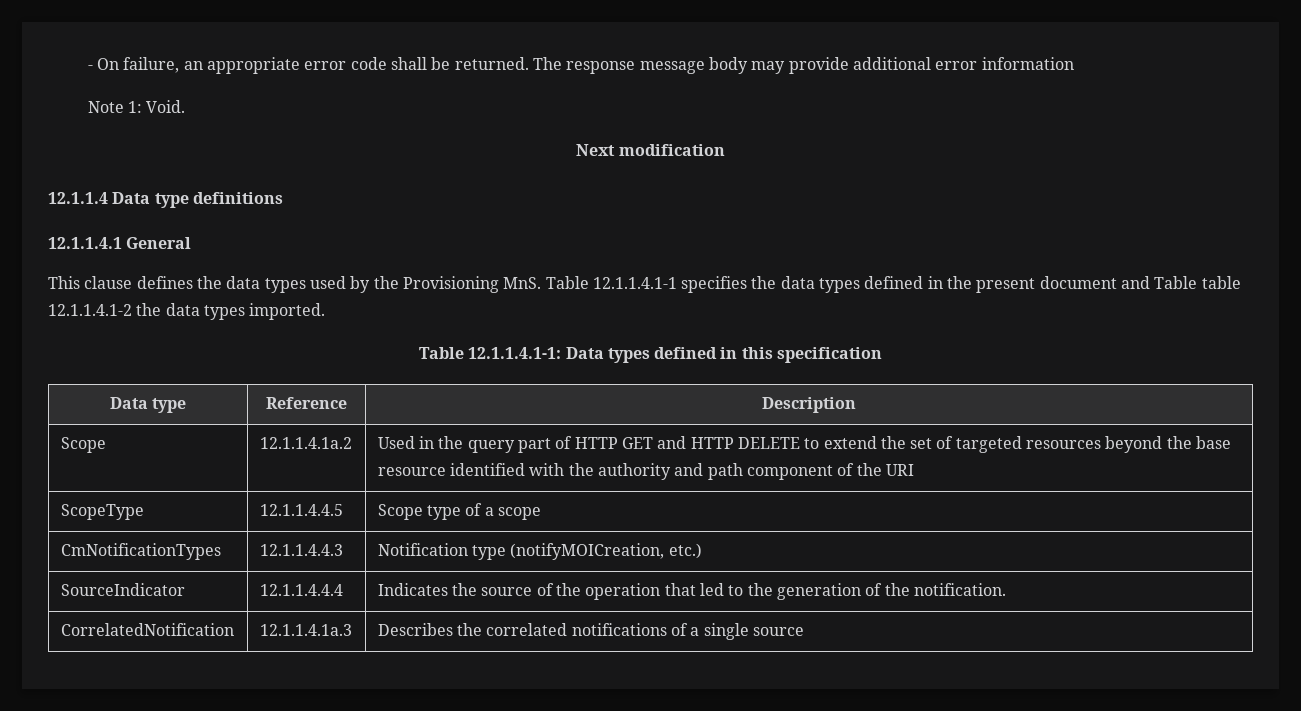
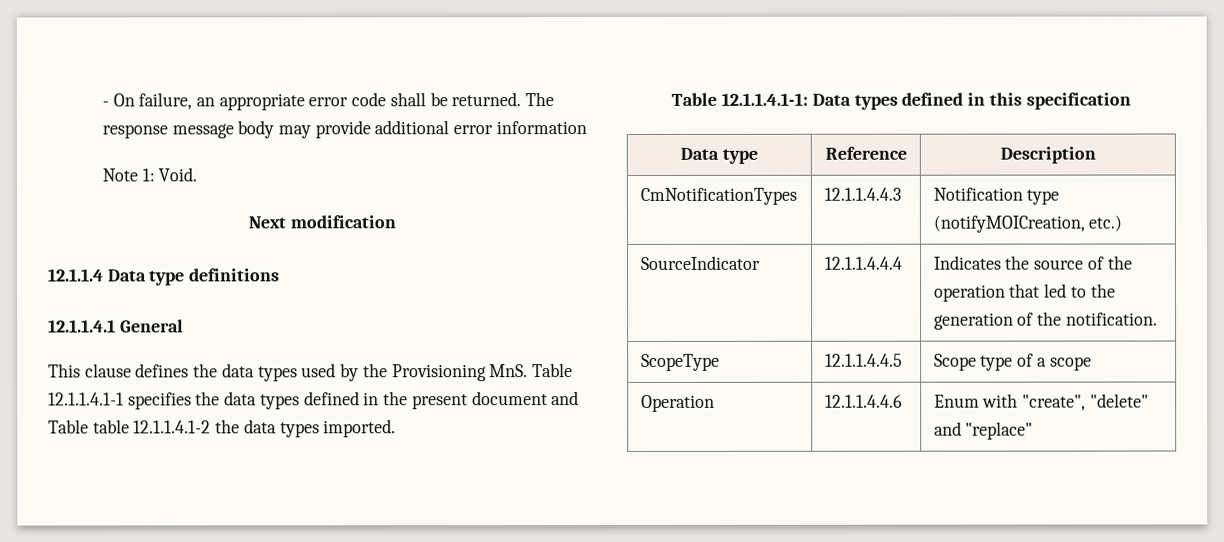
- Scope | 12.1.1.4.1a.2 | Used in the query part of HTTP GET and HTTP DELETE to extend the set of targeted resources beyond the base resource identified with the authority and path component of the URI
- ScopeType | 12.1.1.4.4.5 | Scope type of a scope
- CorrelatedNotification | 12.1.1.4.1a.3 | Describes the correlated notifications of a single source
+ ScopeType | 12.1.1.4.4.5 | Scope type of a scope
+ Operation | 12.1.1.4.4.6 | Enum with "create", "delete" and "replace"

